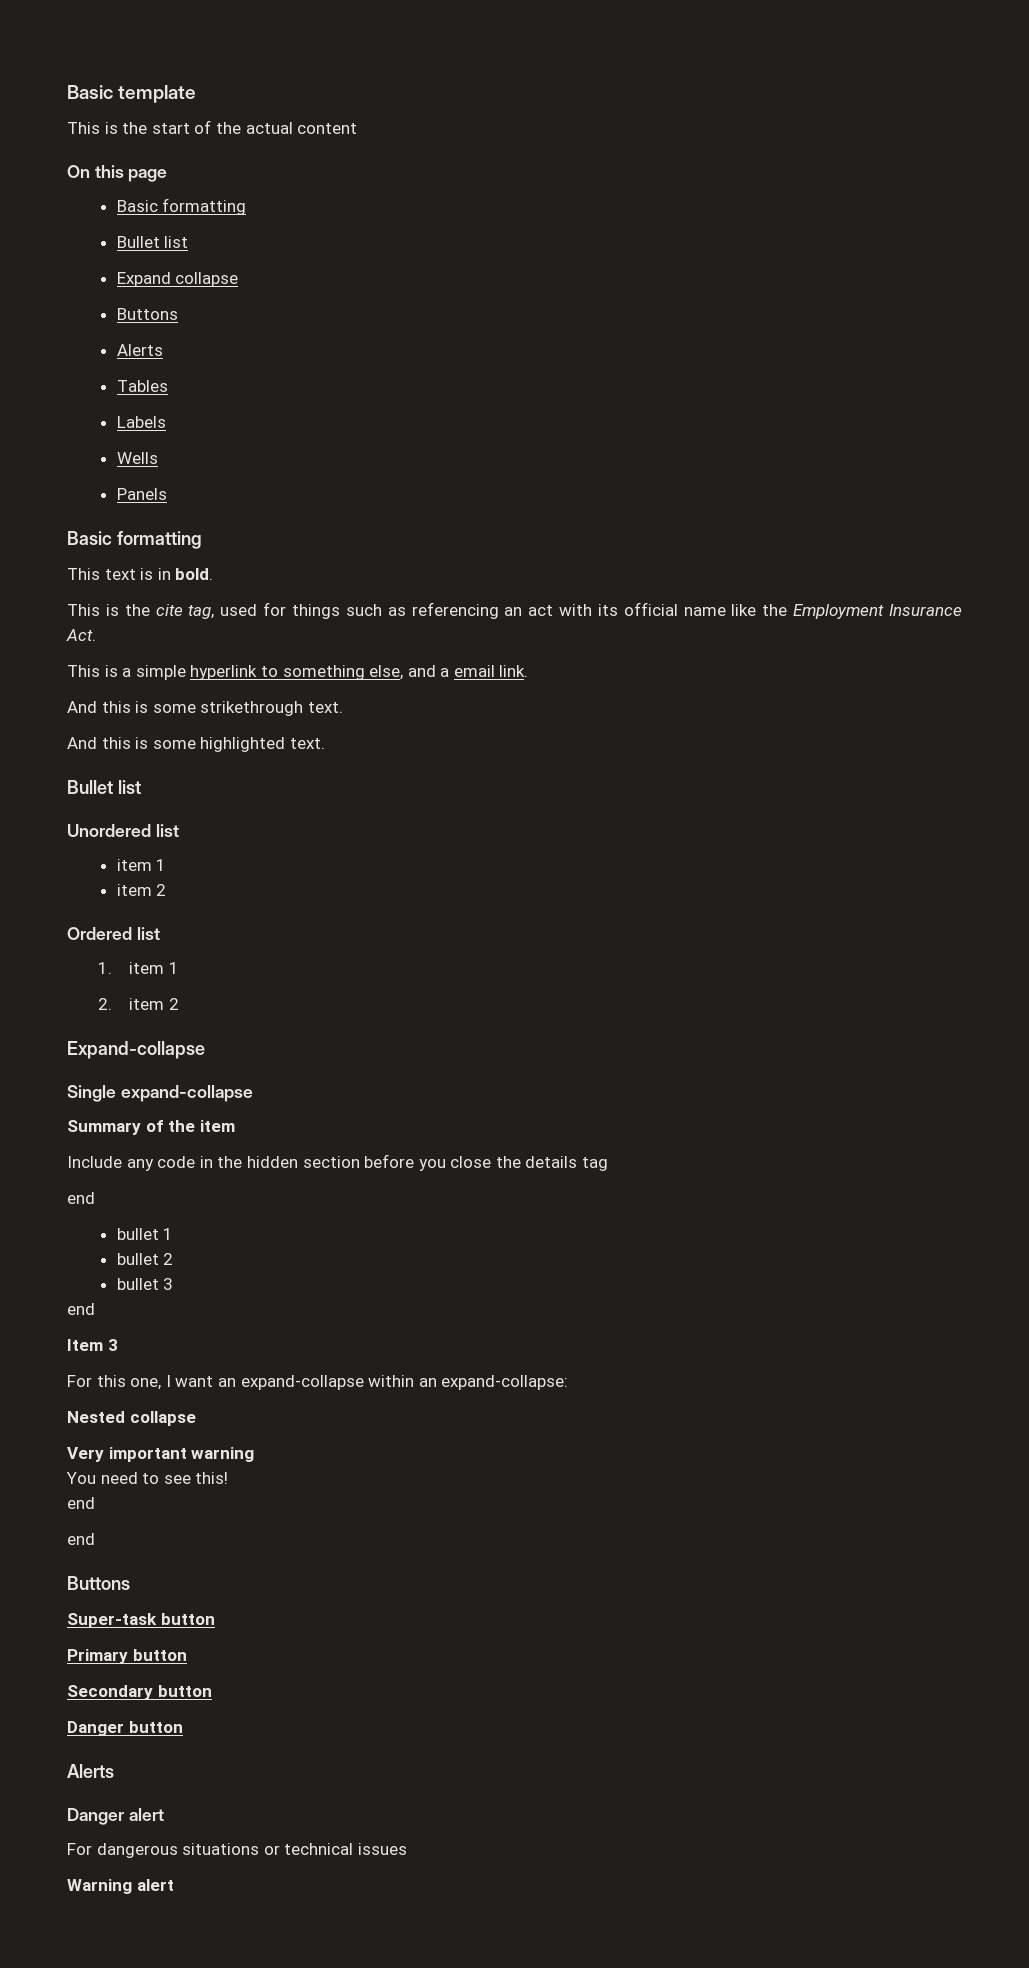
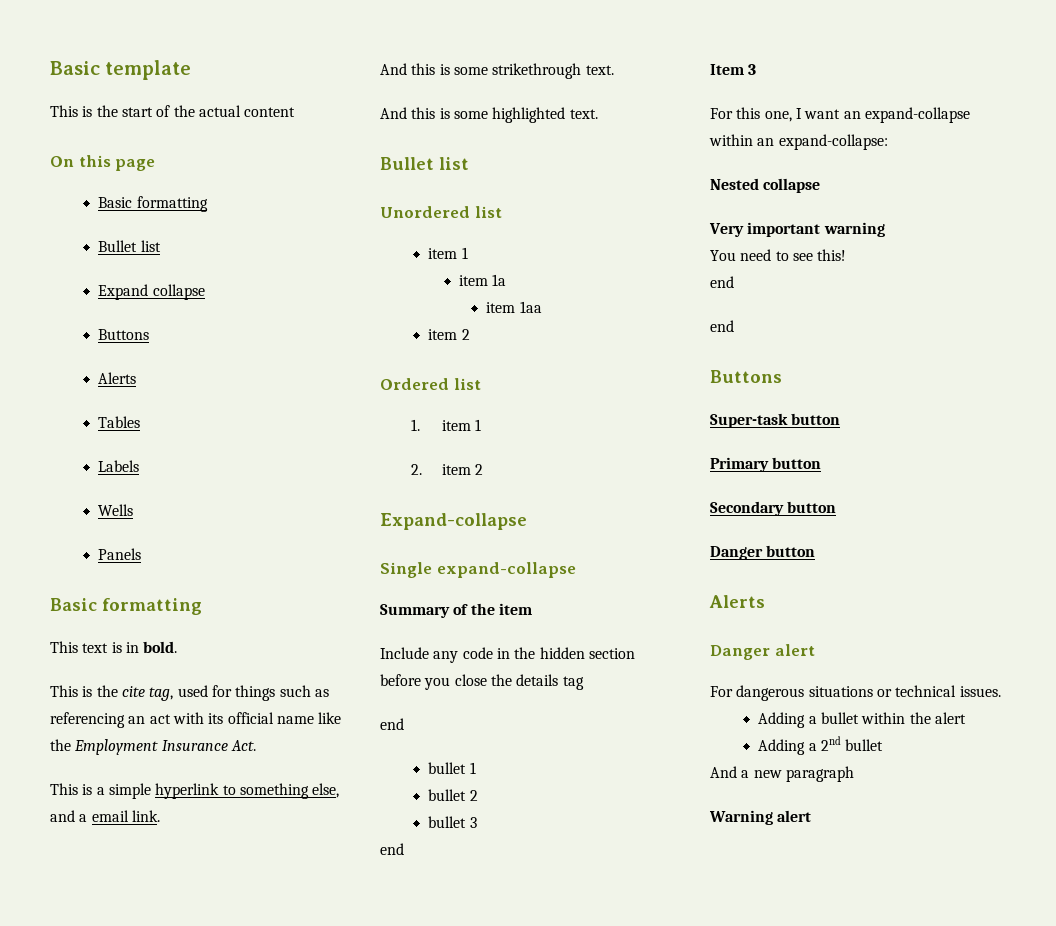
+ item 1a
+ item 1aa
- For dangerous situations or technical issues
+ For dangerous situations or technical issues.
+ Adding a bullet within the alert
+ Adding a 2nd bullet
+ And a new paragraph

